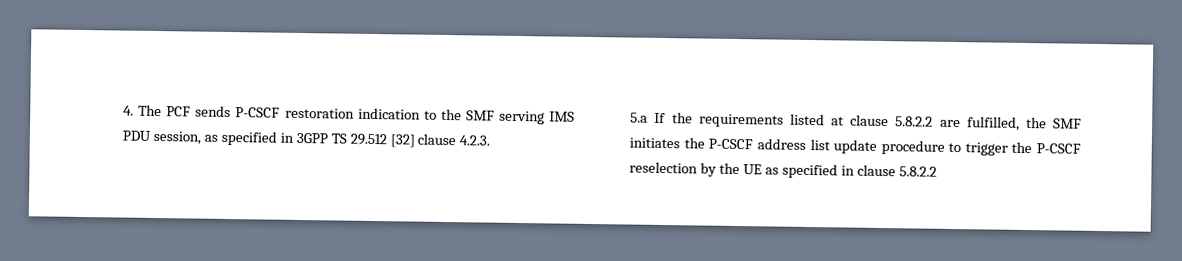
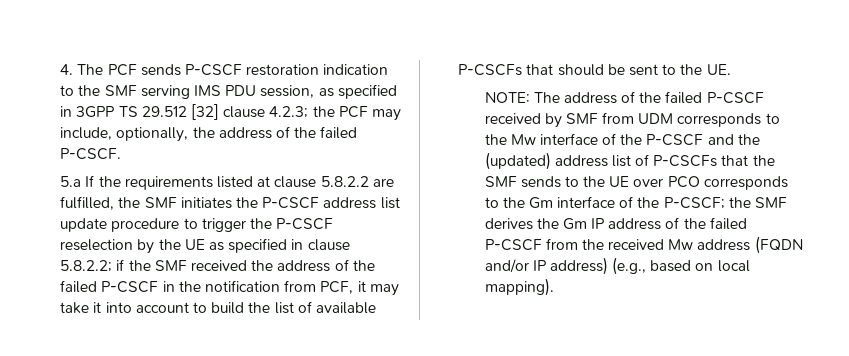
- 4. The PCF sends P-CSCF restoration indication to the SMF serving IMS PDU session, as specified in 3GPP TS 29.512 [32] clause 4.2.3.
+ 4. The PCF sends P-CSCF restoration indication to the SMF serving IMS PDU session, as specified in 3GPP TS 29.512 [32] clause 4.2.3; the PCF may include, optionally, the address of the failed P-CSCF.
- 5.a If the requirements listed at clause 5.8.2.2 are fulfilled, the SMF initiates the P-CSCF address list update procedure to trigger the P-CSCF reselection by the UE as specified in clause 5.8.2.2
+ 5.a If the requirements listed at clause 5.8.2.2 are fulfilled, the SMF initiates the P-CSCF address list update procedure to trigger the P-CSCF reselection by the UE as specified in clause 5.8.2.2; if the SMF received the address of the failed P-CSCF in the notification from PCF, it may take it into account to build the list of available P-CSCFs that should be sent to the UE.
+ NOTE: The address of the failed P-CSCF received by SMF from UDM corresponds to the Mw interface of the P-CSCF and the (updated) address list of P-CSCFs that the SMF sends to the UE over PCO corresponds to the Gm interface of the P-CSCF; the SMF derives the Gm IP address of the failed P-CSCF from the received Mw address (FQDN and/or IP address) (e.g., based on local mapping).

